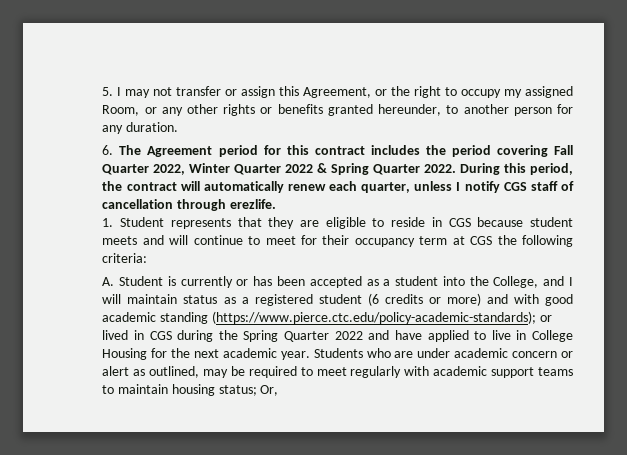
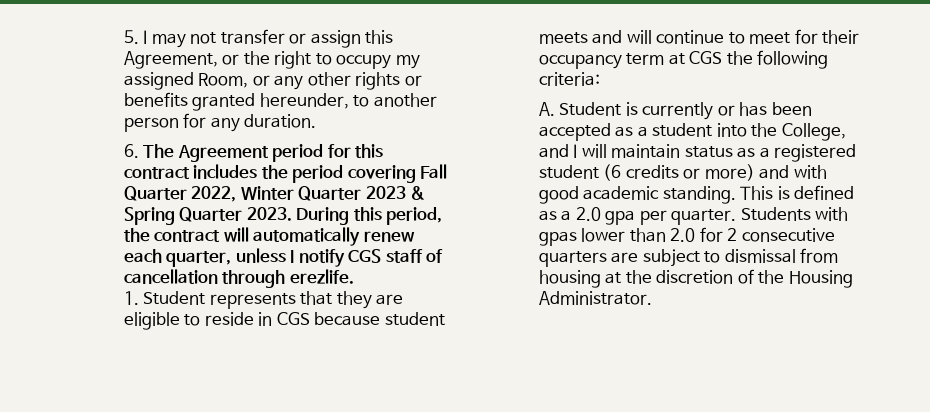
- 6. The Agreement period for this contract includes the period covering Fall Quarter 2022, Winter Quarter 2022 & Spring Quarter 2022.
+ 6. The Agreement period for this contract includes the period covering Fall Quarter 2022, Winter Quarter 2023 & Spring Quarter 2023.
- A. Student is currently or has been accepted as a student into the College, and I will maintain status as a registered student (6 credits or more) and with good academic standing (https://www.pierce.ctc.edu/policy-academic-standards); or lived in CGS during the Spring Quarter 2022 and have applied to live in College Housing for the next academic year. Students who are under academic concern or alert as outlined, may be required to meet regularly with academic support teams to maintain housing status; Or,
+ A. Student is currently or has been accepted as a student into the College, and I will maintain status as a registered student (6 credits or more) and with good academic standing. This is defined as a 2.0 gpa per quarter. Students with gpas lower than 2.0 for 2 consecutive quarters are subject to dismissal from housing at the discretion of the Housing Administrator.

